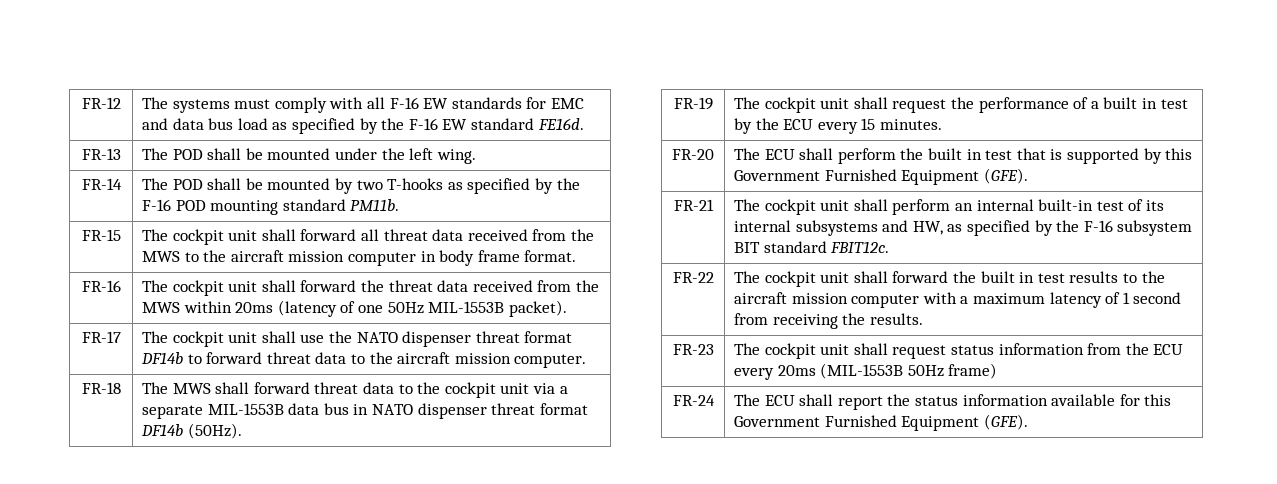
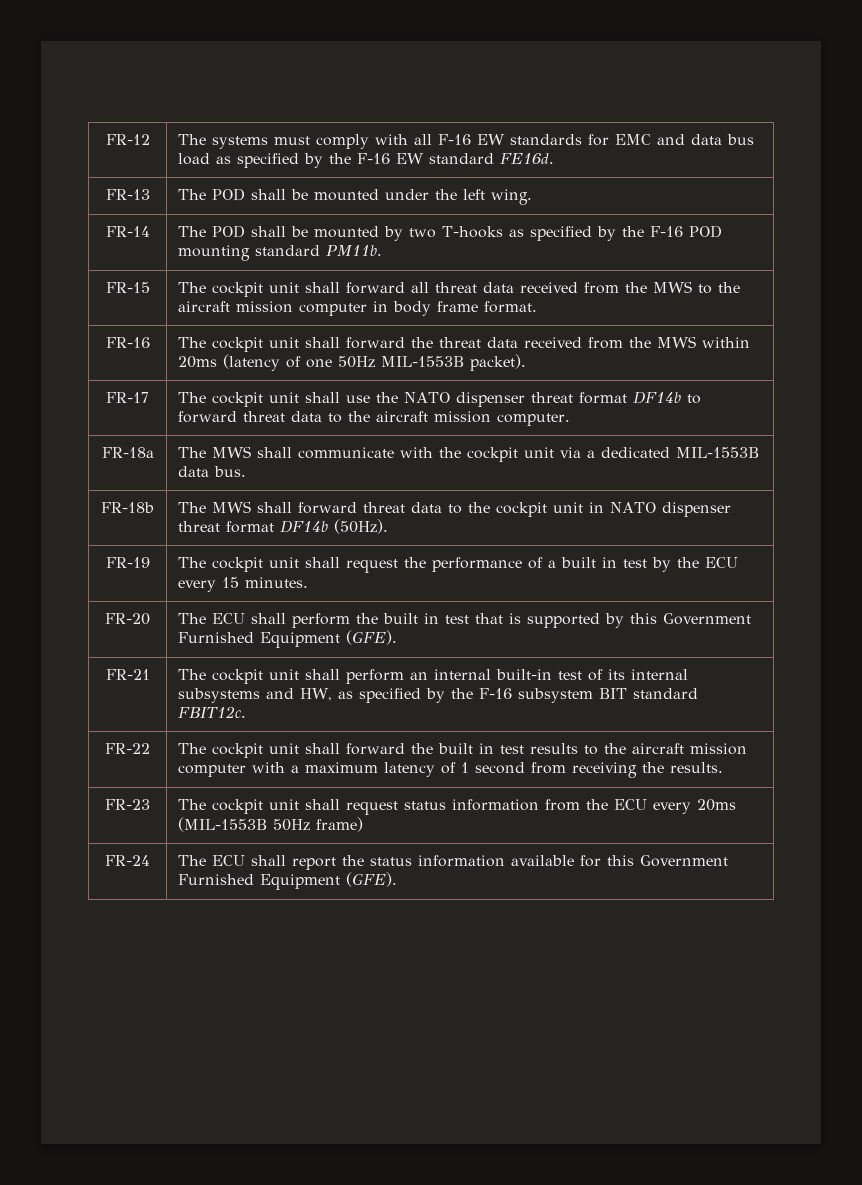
- FR-18 | The MWS shall forward threat data to the cockpit unit via a separate MIL-1553B data bus in NATO dispenser threat format DF14b (50Hz).
+ FR-18a | The MWS shall communicate with the cockpit unit via a dedicated MIL-1553B data bus.
+ FR-18b | The MWS shall forward threat data to the cockpit unit in NATO dispenser threat format DF14b (50Hz).

